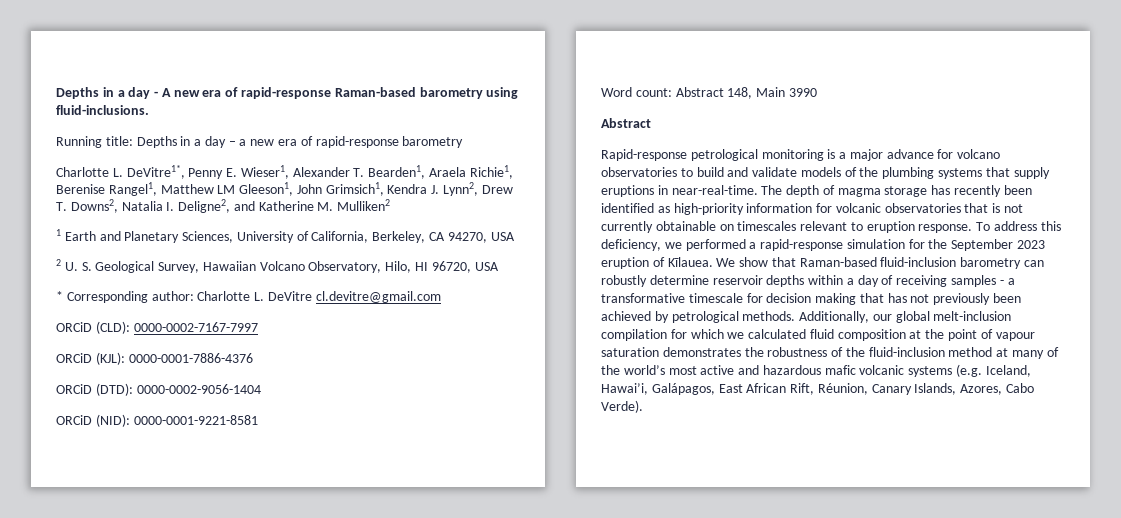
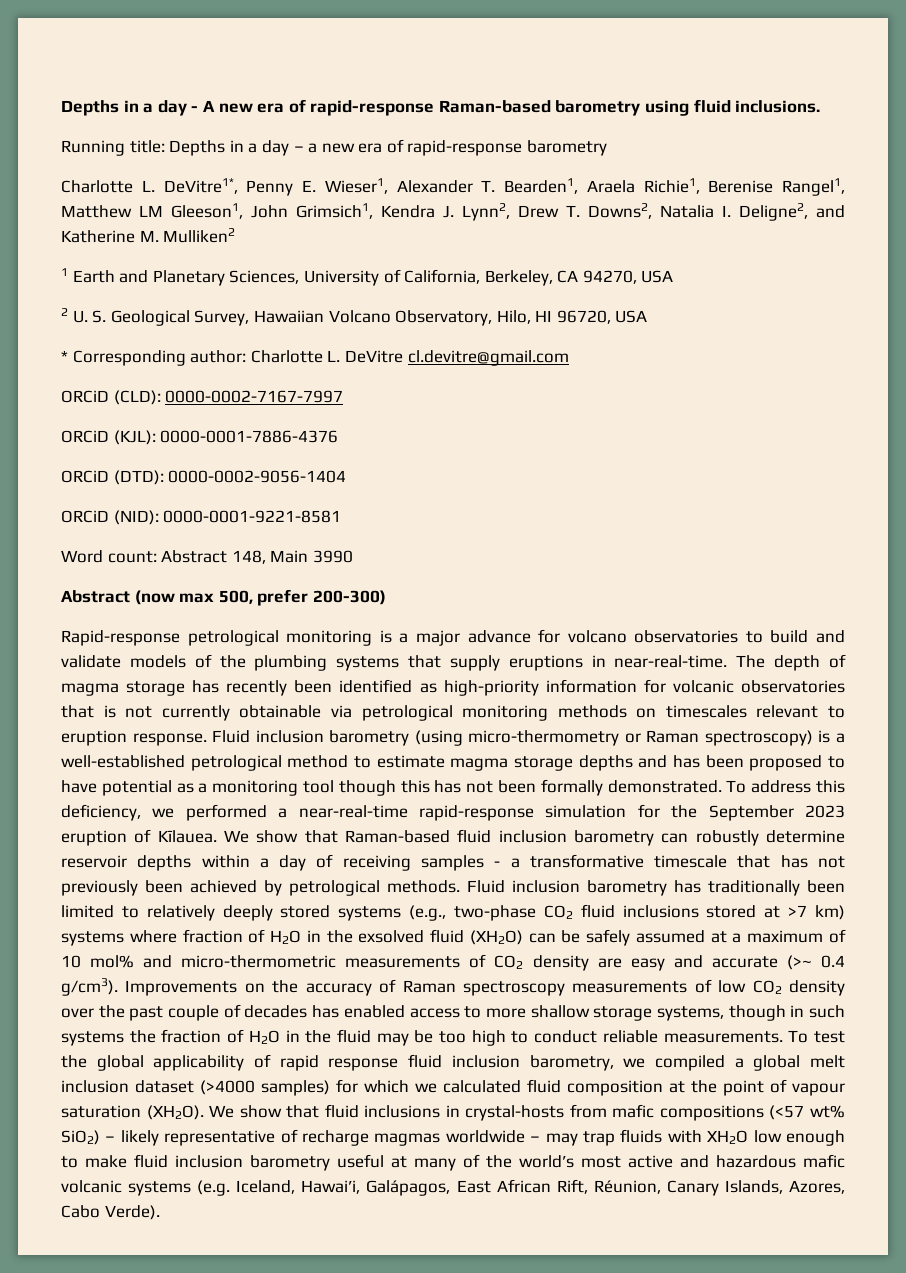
- Depths in a day - A new era of rapid-response Raman-based barometry using fluid-inclusions.
+ Depths in a day - A new era of rapid-response Raman-based barometry using fluid inclusions.
  Word count: Abstract 148, Main 3990
- Abstract
+ Abstract (now max 500, prefer 200-300)
- The depth of magma storage has recently been identified as high-priority information for volcanic observatories that is not currently obtainable on timescales relevant to eruption response.
+ The depth of magma storage has recently been identified as high-priority information for volcanic observatories that is not currently obtainable via petrological monitoring methods on timescales relevant to eruption response.
+ Fluid inclusion barometry (using micro-thermometry or Raman spectroscopy) is a well-established petrological method to estimate magma storage depths and has been proposed to have potential as a monitoring tool though this has not been formally demonstrated.
- To address this deficiency, we performed a rapid-response simulation for the September 2023 eruption of Kīlauea.
+ To address this deficiency, we performed a near-real-time rapid-response simulation for the September 2023 eruption of Kīlauea.
- We show that Raman-based fluid-inclusion barometry can robustly determine reservoir depths within a day of receiving samples - a transformative timescale for decision making that has not previously been achieved by petrological methods.
+ We show that Raman-based fluid inclusion barometry can robustly determine reservoir depths within a day of receiving samples - a transformative timescale that has not previously been achieved by petrological methods.
- Additionally, our global melt-inclusion compilation for which we calculated fluid composition at the point of vapour saturation demonstrates the robustness of the fluid-inclusion method at many of the world’s most active and hazardous mafic volcanic systems (e.g. Iceland, Hawai’i, Galápagos, East African Rift, Réunion, Canary Islands, Azores, Cabo Verde).
+ Fluid inclusion barometry has traditionally been limited to relatively deeply stored systems (e.g., two-phase CO2 fluid inclusions stored at >7 km) systems where fraction of H2O in the exsolved fluid (XH2O) can be safely assumed at a maximum of 10 mol% and micro-thermometric measurements of CO2 density are easy and accurate (>~ 0.4 g/cm3). Improvements on the accuracy of Raman spectroscopy measurements of low CO2 density over the past couple of decades has enabled access to more shallow storage systems, though in such systems the fraction of H2O in the fluid may be too high to conduct reliable measurements. To test the global applicability of rapid response fluid inclusion barometry, we compiled a global melt inclusion dataset (>4000 samples) for which we calculated fluid composition at the point of vapour saturation (XH2O). We show that fluid inclusions in crystal-hosts from mafic compositions (<57 wt% SiO2) – likely representative of recharge magmas worldwide – may trap fluids with XH2O low enough to make fluid inclusion barometry useful at many of the world’s most active and hazardous mafic volcanic systems (e.g. Iceland, Hawai’i, Galápagos, East African Rift, Réunion, Canary Islands, Azores, Cabo Verde).

